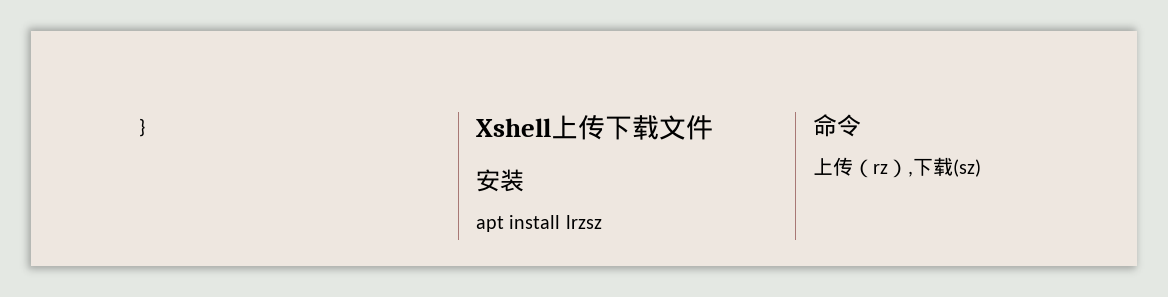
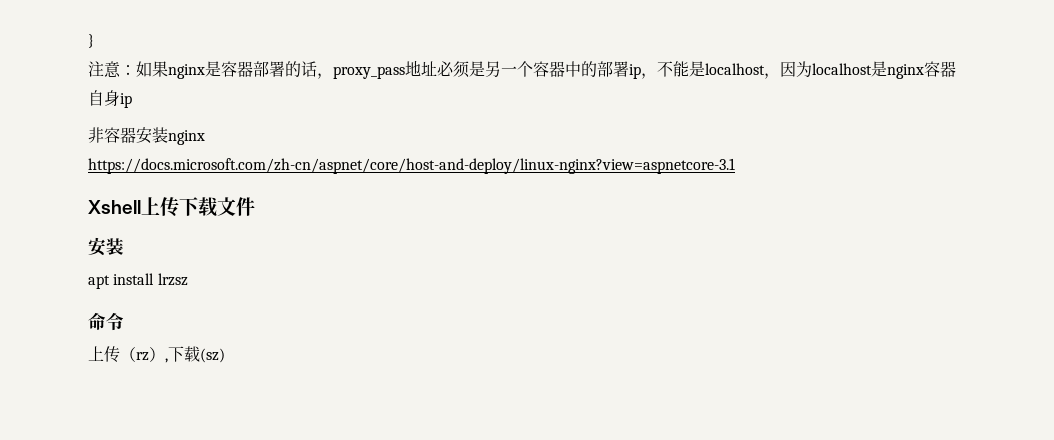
+ 注意：如果nginx是容器部署的话，proxy_pass地址必须是另一个容器中的部署ip，不能是localhost，因为localhost是nginx容器自身ip
+ 非容器安装nginx
+ https://docs.microsoft.com/zh-cn/aspnet/core/host-and-deploy/linux-nginx?view=aspnetcore-3.1

